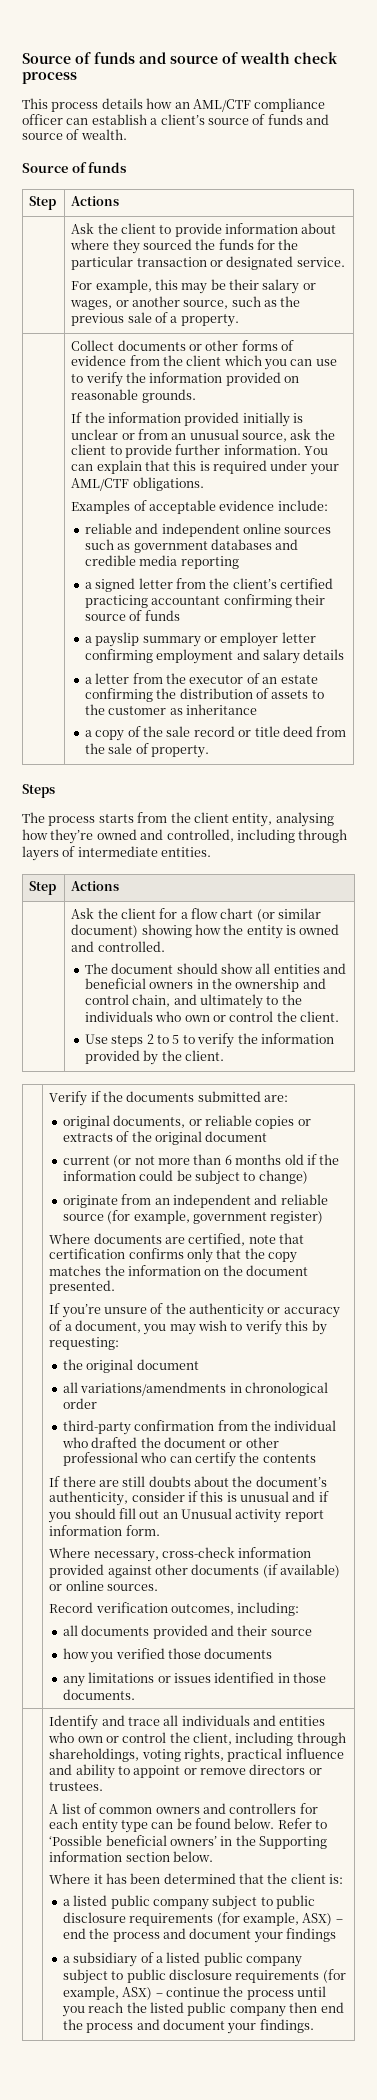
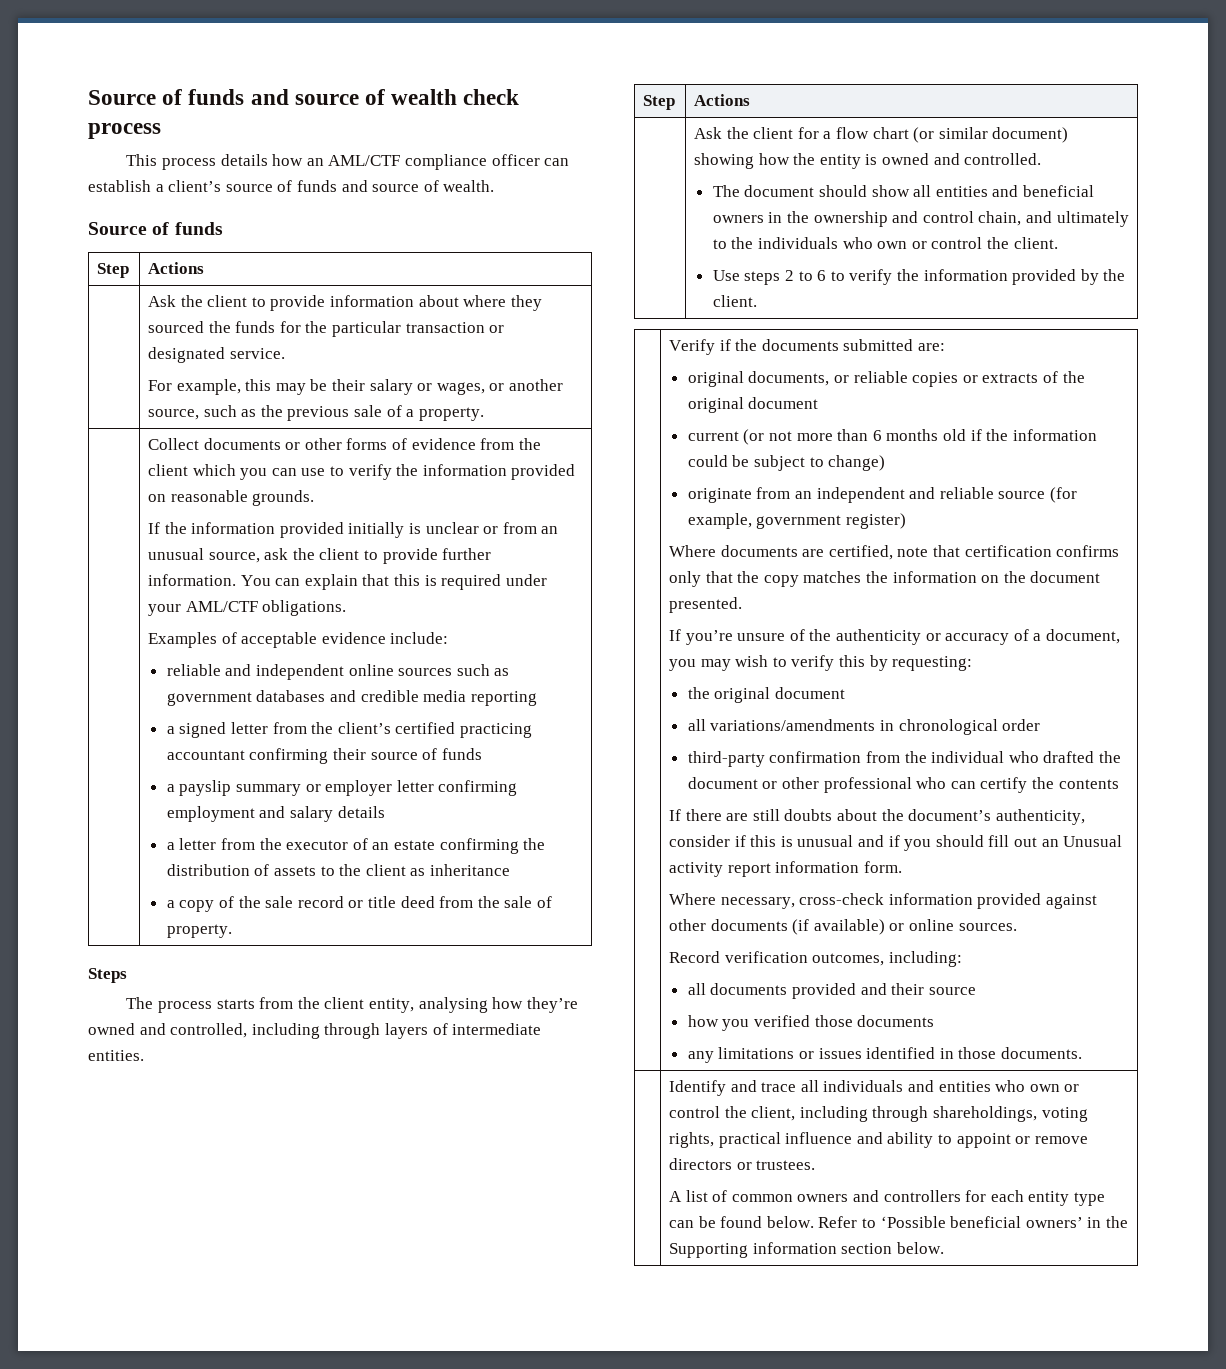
- a letter from the executor of an estate confirming the distribution of assets to the customer as inheritance
+ a letter from the executor of an estate confirming the distribution of assets to the client as inheritance
- Use steps 2 to 5 to verify the information provided by the client.
+ Use steps 2 to 6 to verify the information provided by the client.
- Where it has been determined that the client is:
- a listed public company subject to public disclosure requirements (for example, ASX) – end the process and document your findings
- a subsidiary of a listed public company subject to public disclosure requirements (for example, ASX) – continue the process until you reach the listed public company then end the process and document your findings.

